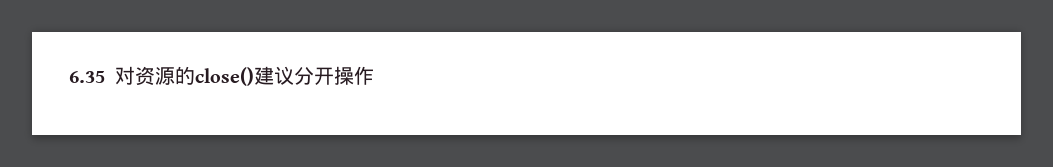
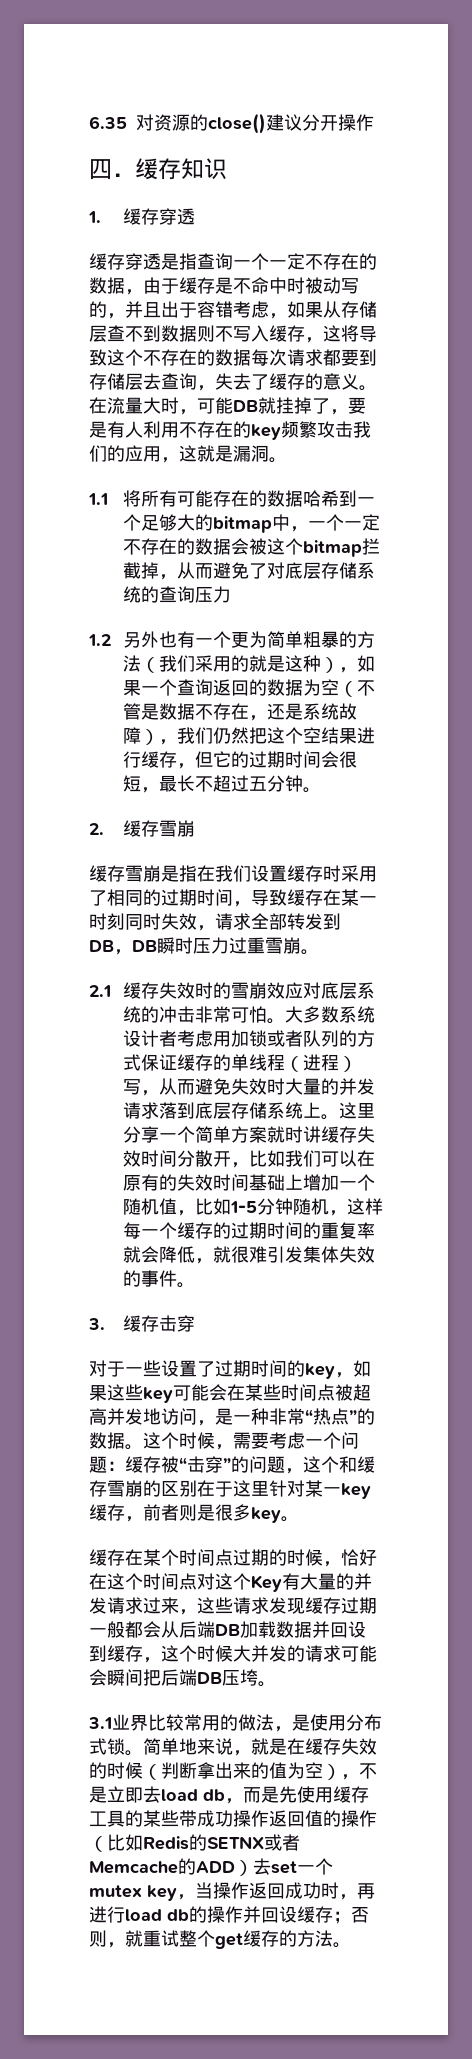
+ 四．缓存知识
+ 1.缓存穿透
+ 缓存穿透是指查询一个一定不存在的数据，由于缓存是不命中时被动写的，并且出于容错考虑，如果从存储层查不到数据则不写入缓存，这将导致这个不存在的数据每次请求都要到存储层去查询，失去了缓存的意义。在流量大时，可能DB就挂掉了，要是有人利用不存在的key频繁攻击我们的应用，这就是漏洞。
+ 1.1将所有可能存在的数据哈希到一个足够大的bitmap中，一个一定不存在的数据会被这个bitmap拦截掉，从而避免了对底层存储系统的查询压力
+ 1.2另外也有一个更为简单粗暴的方法（我们采用的就是这种），如果一个查询返回的数据为空（不管是数据不存在，还是系统故障），我们仍然把这个空结果进行缓存，但它的过期时间会很短，最长不超过五分钟。
+ 2.缓存雪崩
+ 缓存雪崩是指在我们设置缓存时采用了相同的过期时间，导致缓存在某一时刻同时失效，请求全部转发到DB，DB瞬时压力过重雪崩。
+ 2.1缓存失效时的雪崩效应对底层系统的冲击非常可怕。大多数系统设计者考虑用加锁或者队列的方式保证缓存的单线程（进程）写，从而避免失效时大量的并发请求落到底层存储系统上。这里分享一个简单方案就时讲缓存失效时间分散开，比如我们可以在原有的失效时间基础上增加一个随机值，比如1-5分钟随机，这样每一个缓存的过期时间的重复率就会降低，就很难引发集体失效的事件。
+ 3.缓存击穿
+ 对于一些设置了过期时间的key，如果这些key可能会在某些时间点被超高并发地访问，是一种非常“热点”的数据。这个时候，需要考虑一个问题：缓存被“击穿”的问题，这个和缓存雪崩的区别在于这里针对某一key缓存，前者则是很多key。
+ 缓存在某个时间点过期的时候，恰好在这个时间点对这个Key有大量的并发请求过来，这些请求发现缓存过期一般都会从后端DB加载数据并回设到缓存，这个时候大并发的请求可能会瞬间把后端DB压垮。
+ 3.1业界比较常用的做法，是使用分布式锁。简单地来说，就是在缓存失效的时候（判断拿出来的值为空），不是立即去load db，而是先使用缓存工具的某些带成功操作返回值的操作（比如Redis的SETNX或者Memcache的ADD）去set一个mutex key，当操作返回成功时，再进行load db的操作并回设缓存；否则，就重试整个get缓存的方法。

